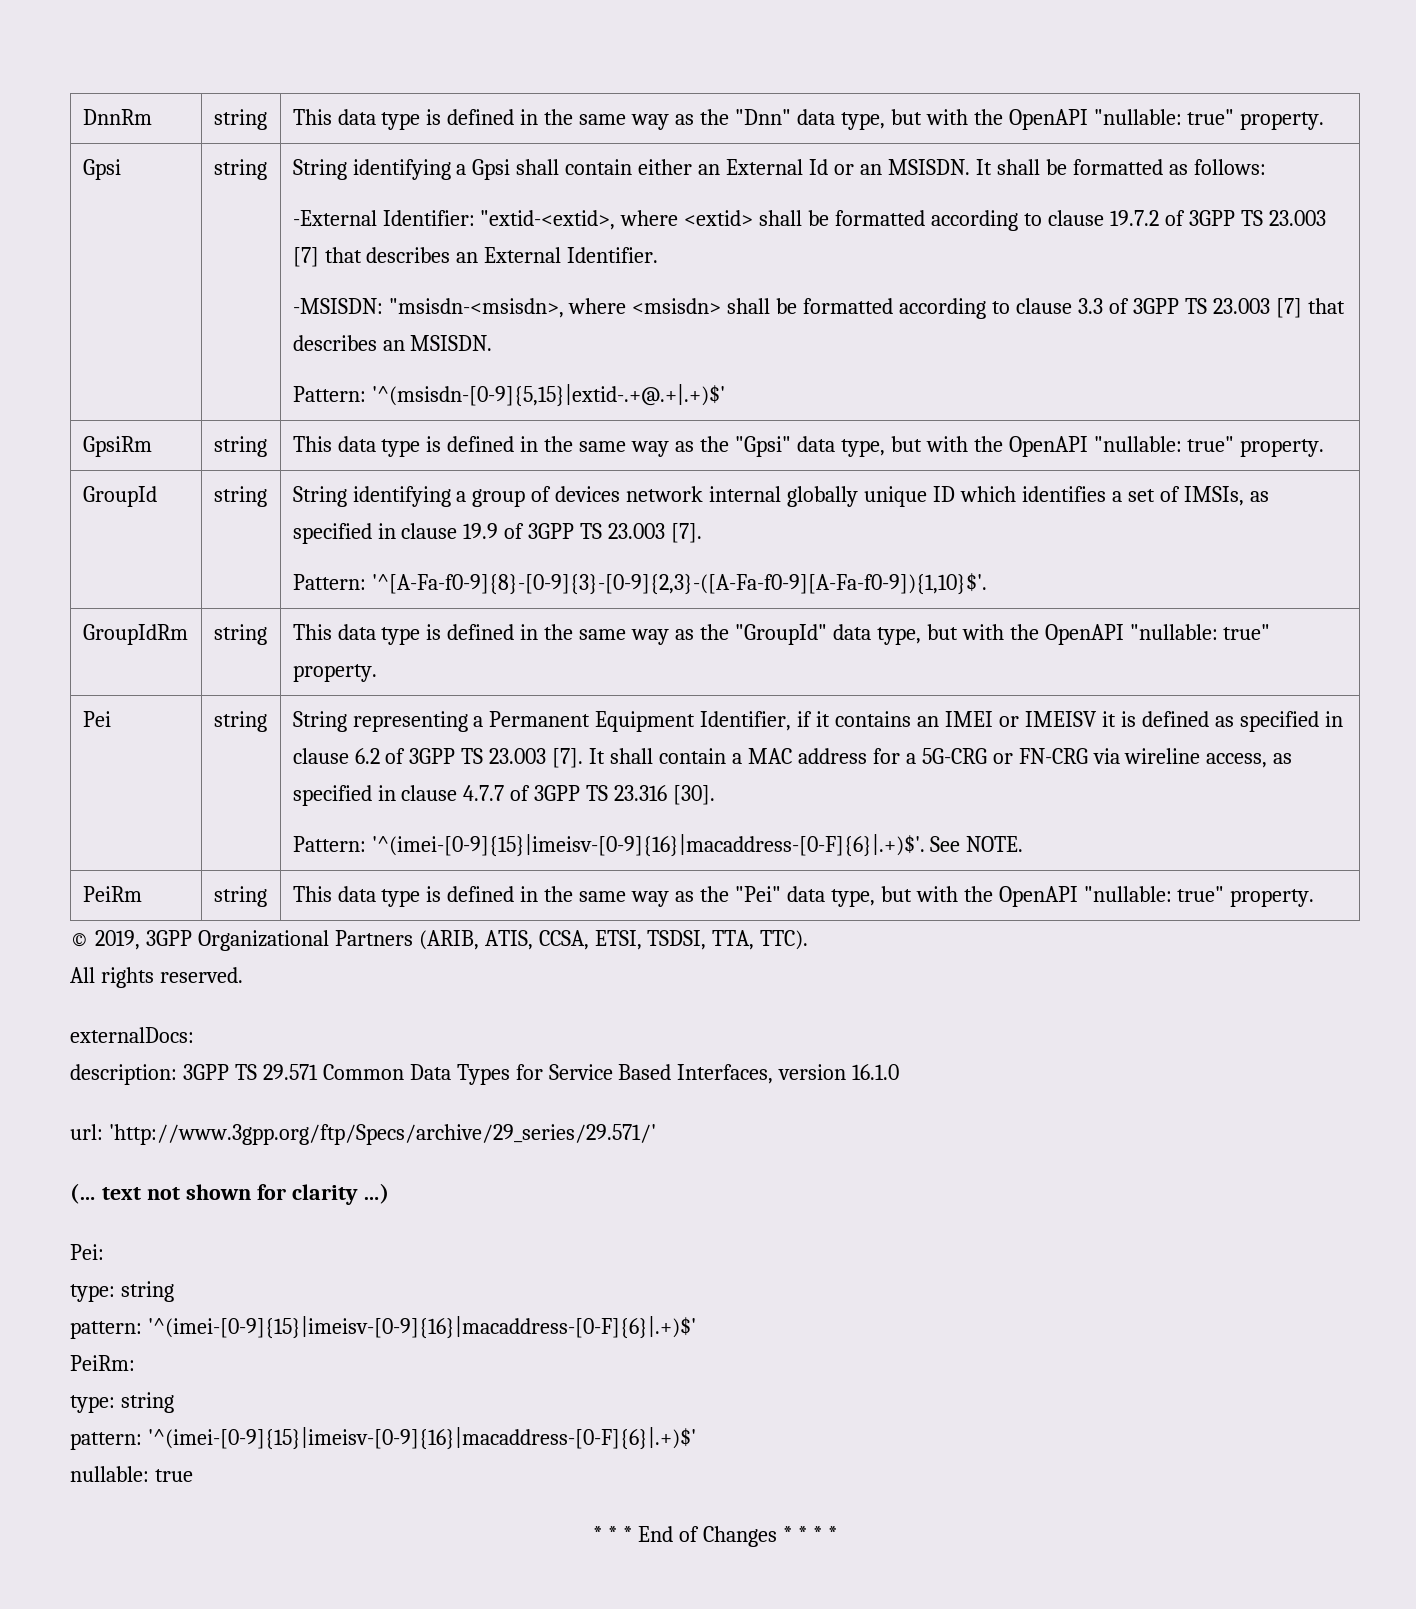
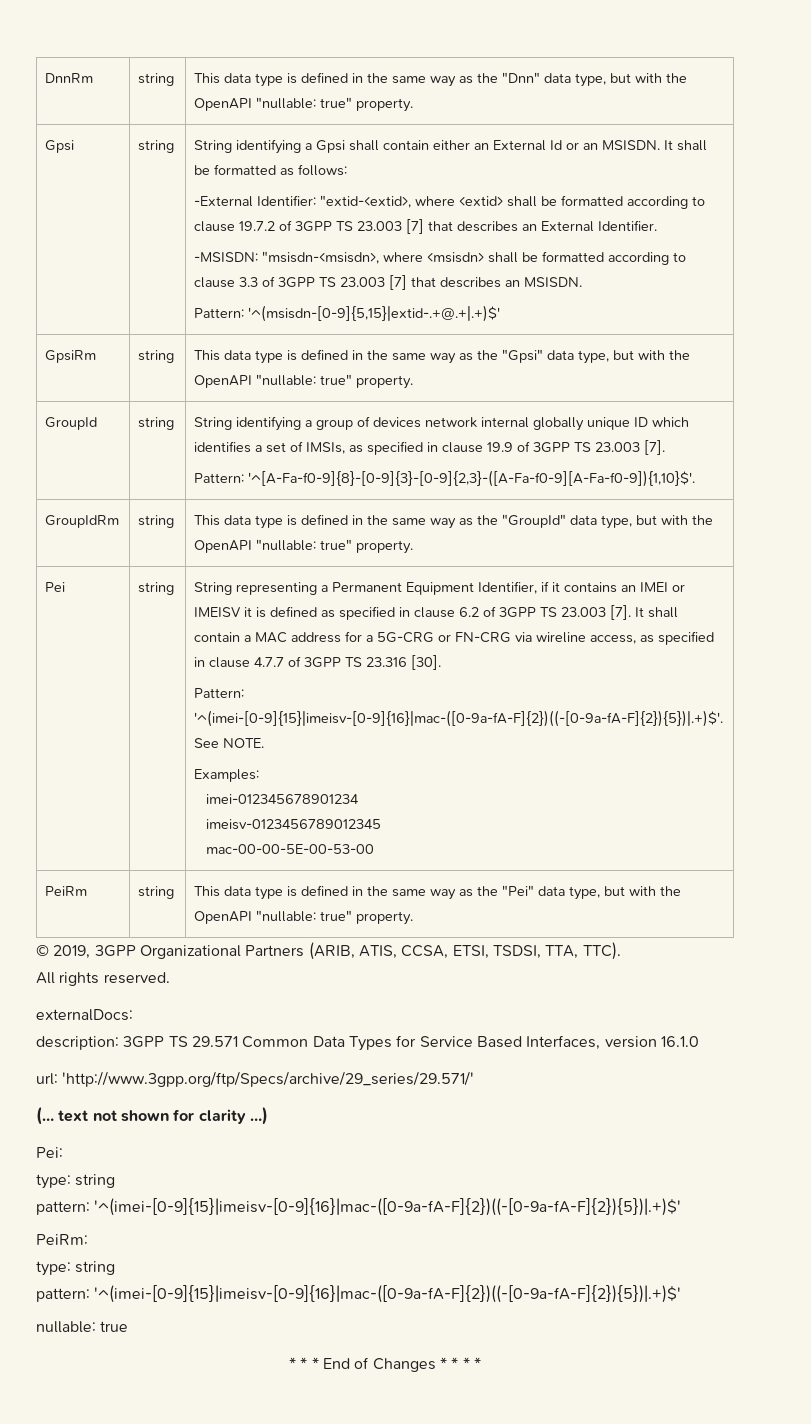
- Pattern: '^(imei-[0-9]{15}|imeisv-[0-9]{16}|macaddress-[0-F]{6}|.+)$'. See NOTE.
+ Pattern: '^(imei-[0-9]{15}|imeisv-[0-9]{16}|mac-([0-9a-fA-F]{2})((-[0-9a-fA-F]{2}){5})|.+)$'. See NOTE.
+ Examples:
+ imei-012345678901234
+ imeisv-0123456789012345
+ mac-00-00-5E-00-53-00
  Pei:
  type: string
- pattern: '^(imei-[0-9]{15}|imeisv-[0-9]{16}|macaddress-[0-F]{6}|.+)$'
+ pattern: '^(imei-[0-9]{15}|imeisv-[0-9]{16}|mac-([0-9a-fA-F]{2})((-[0-9a-fA-F]{2}){5})|.+)$'
  PeiRm:
  type: string
- pattern: '^(imei-[0-9]{15}|imeisv-[0-9]{16}|macaddress-[0-F]{6}|.+)$'
+ pattern: '^(imei-[0-9]{15}|imeisv-[0-9]{16}|mac-([0-9a-fA-F]{2})((-[0-9a-fA-F]{2}){5})|.+)$'

